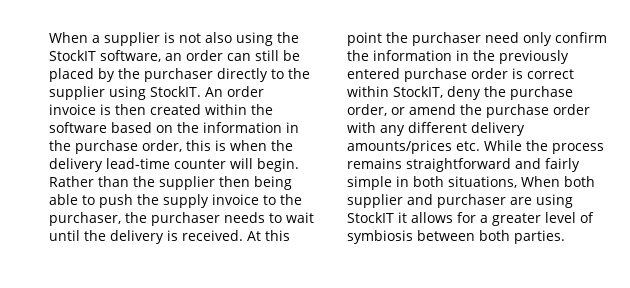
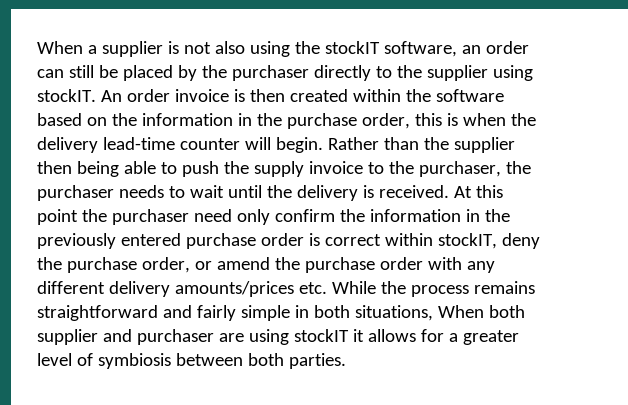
- When a supplier is not also using the StockIT software, an order can still be placed by the purchaser directly to the supplier using StockIT.
+ When a supplier is not also using the stockIT software, an order can still be placed by the purchaser directly to the supplier using stockIT.
- At this point the purchaser need only confirm the information in the previously entered purchase order is correct within StockIT, deny the purchase order, or amend the purchase order with any different delivery amounts/prices etc. While the process remains straightforward and fairly simple in both situations, When both supplier and purchaser are using StockIT it allows for a greater level of symbiosis between both parties.
+ At this point the purchaser need only confirm the information in the previously entered purchase order is correct within stockIT, deny the purchase order, or amend the purchase order with any different delivery amounts/prices etc. While the process remains straightforward and fairly simple in both situations, When both supplier and purchaser are using stockIT it allows for a greater level of symbiosis between both parties.

